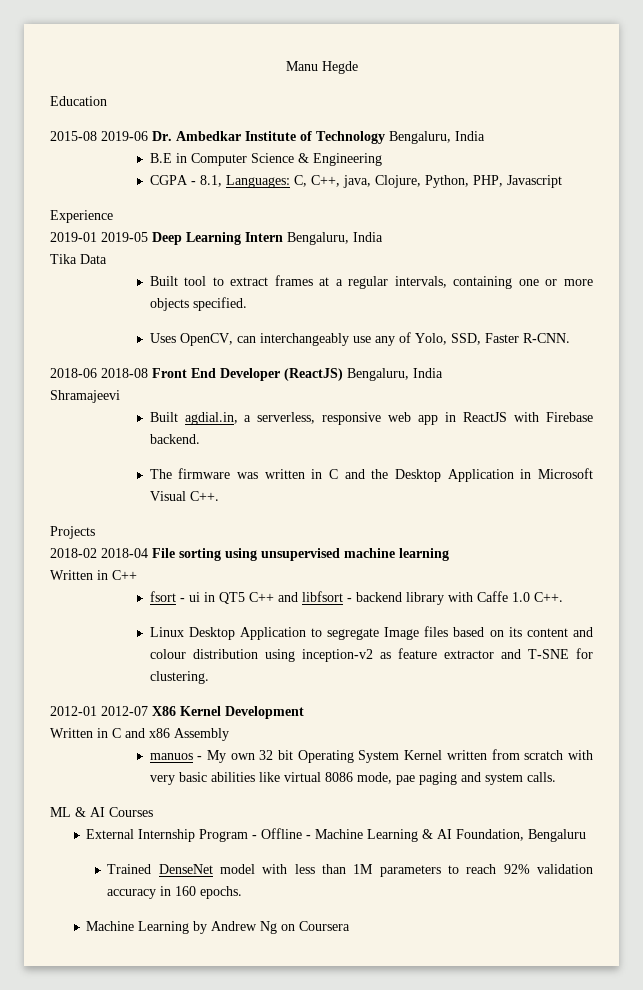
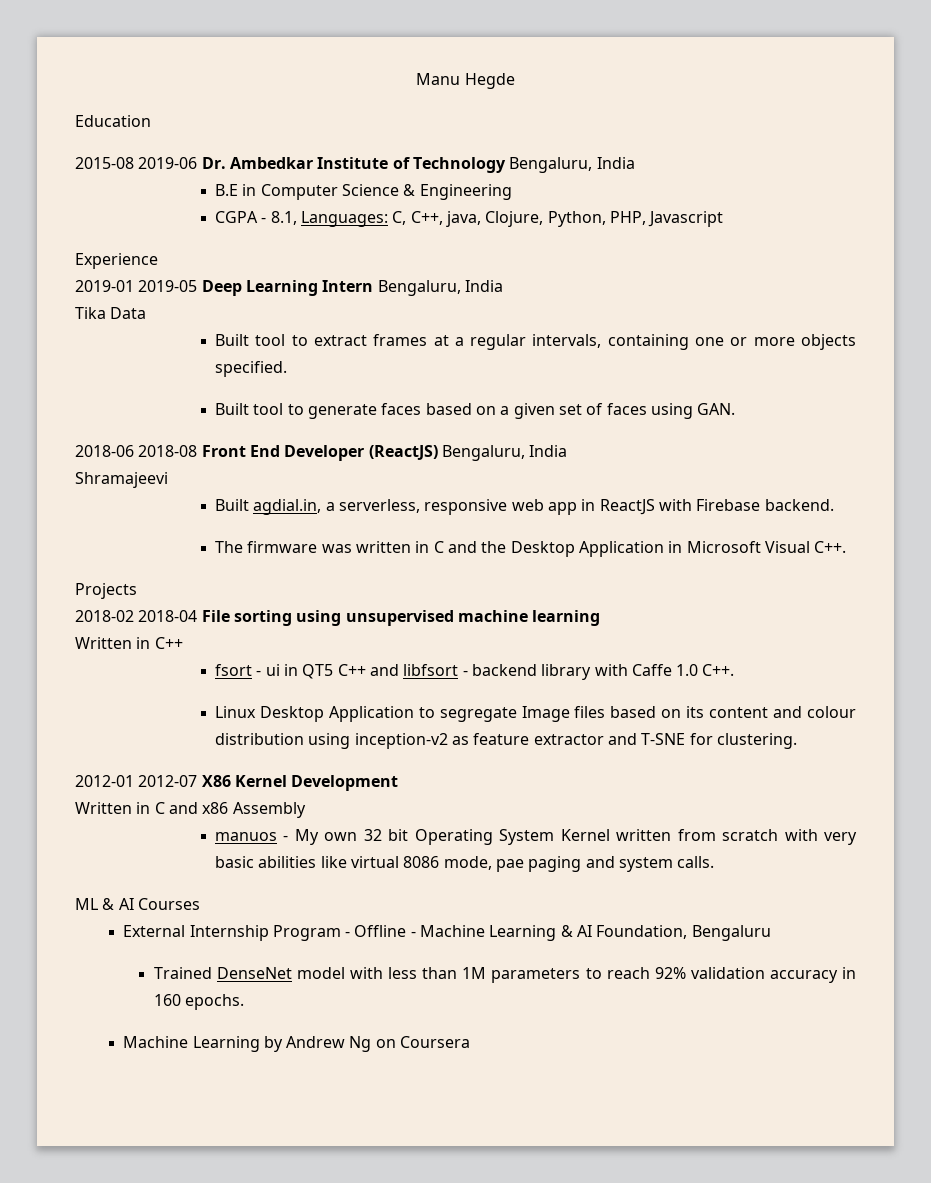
- Uses OpenCV, can interchangeably use any of Yolo, SSD, Faster R-CNN.
+ Built tool to generate faces based on a given set of faces using GAN.

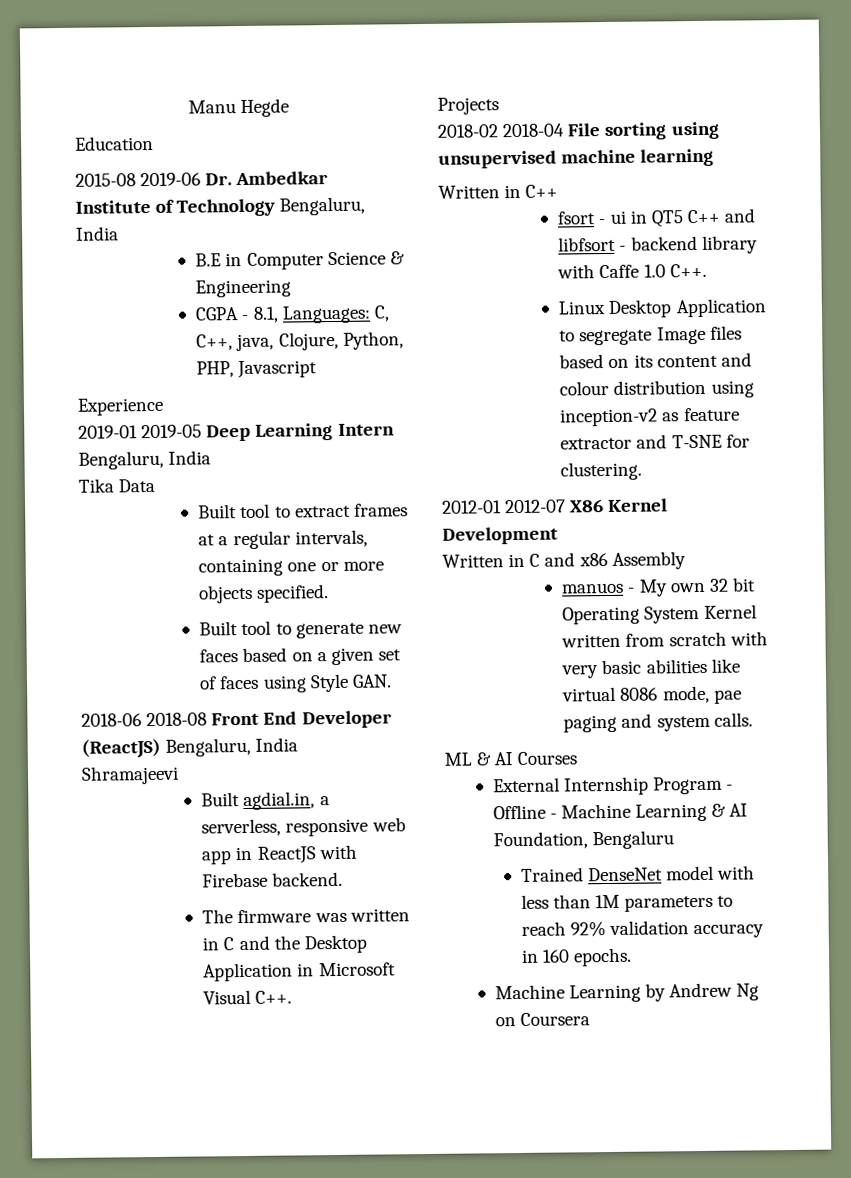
- Built tool to generate faces based on a given set of faces using GAN.
+ Built tool to generate new faces based on a given set of faces using Style GAN.

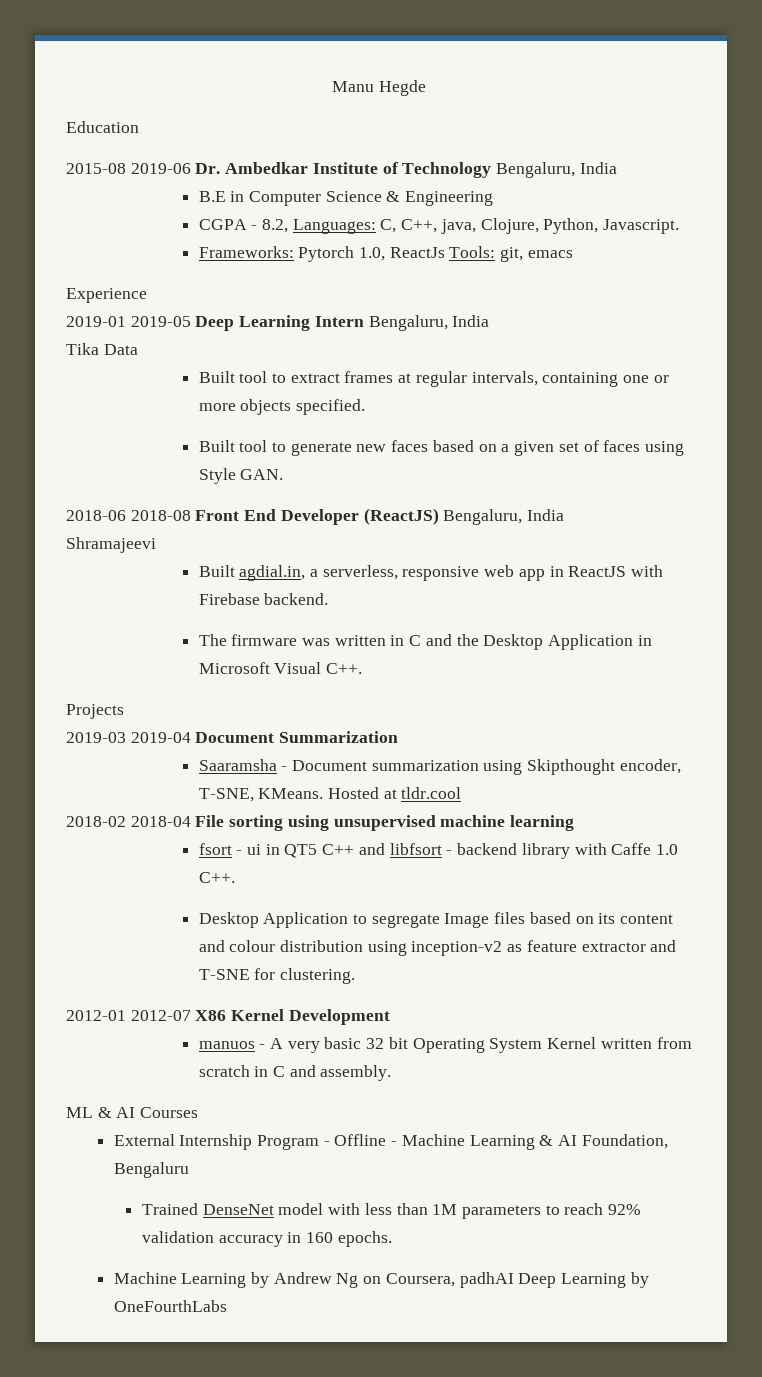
- CGPA - 8.1, Languages: C, C++, java, Clojure, Python, PHP, Javascript
+ CGPA - 8.2, Languages: C, C++, java, Clojure, Python, Javascript.
+ Frameworks: Pytorch 1.0, ReactJs Tools: git, emacs
- Built tool to extract frames at a regular intervals, containing one or more objects specified.
+ Built tool to extract frames at regular intervals, containing one or more objects specified.
+ 2019-03 2019-04 Document Summarization
+ Saaramsha - Document summarization using Skipthought encoder, T-SNE, KMeans. Hosted at tldr.cool
- Written in C++
- Linux Desktop Application to segregate Image files based on its content and colour distribution using inception-v2 as feature extractor and T-SNE for clustering.
+ Desktop Application to segregate Image files based on its content and colour distribution using inception-v2 as feature extractor and T-SNE for clustering.
- Written in C and x86 Assembly
- manuos - My own 32 bit Operating System Kernel written from scratch with very basic abilities like virtual 8086 mode, pae paging and system calls.
+ manuos - A very basic 32 bit Operating System Kernel written from scratch in C and assembly.
- Machine Learning by Andrew Ng on Coursera
+ Machine Learning by Andrew Ng on Coursera, padhAI Deep Learning by OneFourthLabs

